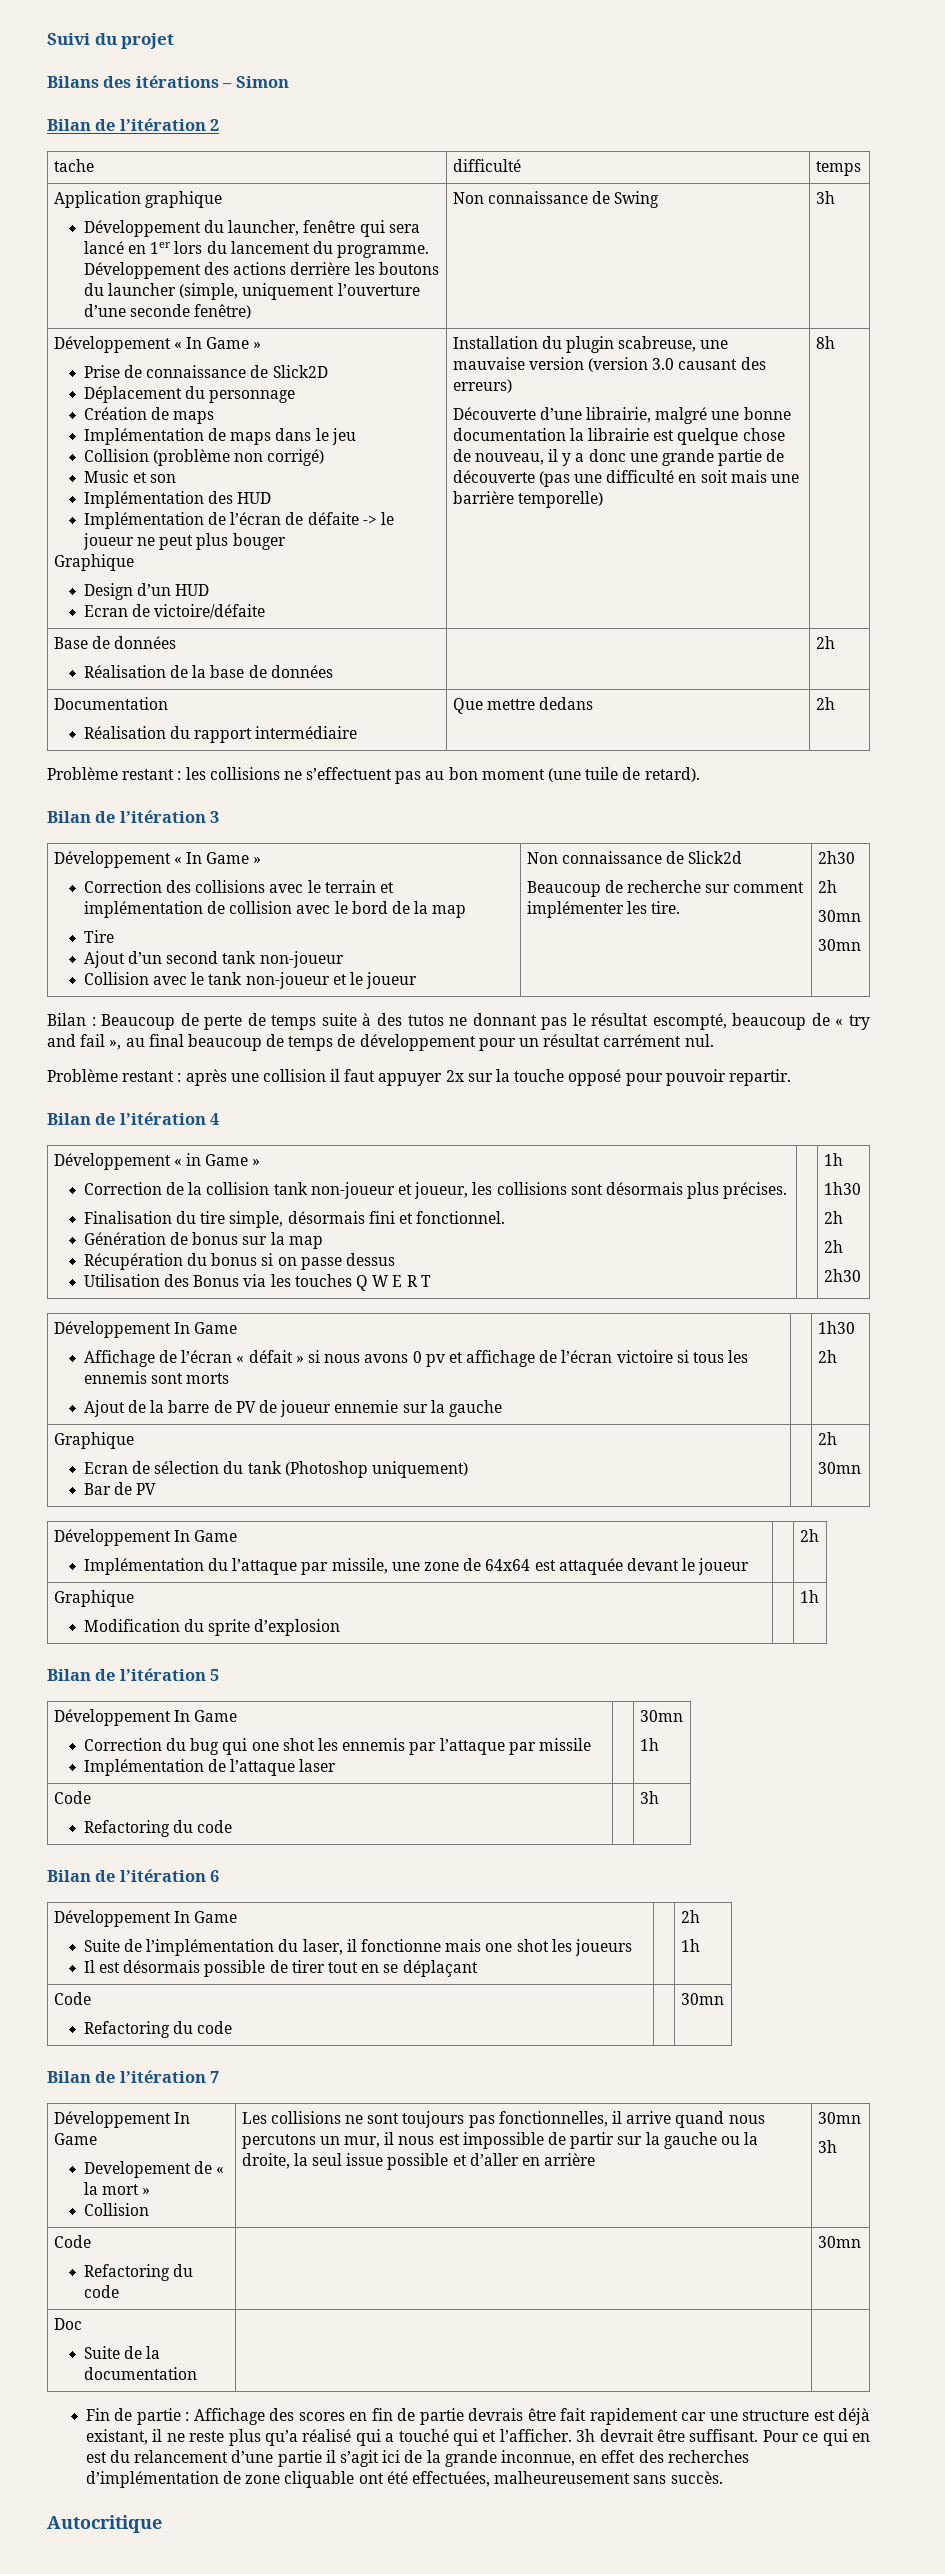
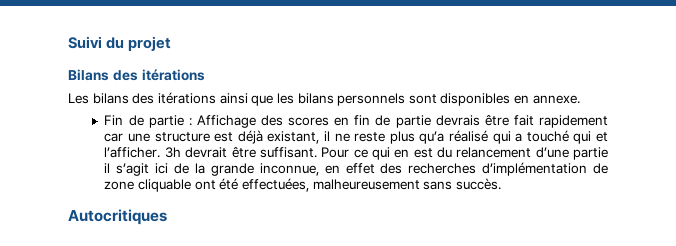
- Bilans des itérations – Simon
- Bilan de l’itération 2
- tache | difficulté | temps
- Application graphique
- Développement du launcher, fenêtre qui sera lancé en 1er lors du lancement du programme. Développement des actions derrière les boutons du launcher (simple, uniquement l’ouverture d’une seconde fenêtre) | Non connaissance de Swing | 3h
- Développement « In Game »
- Prise de connaissance de Slick2D
- Déplacement du personnage
- Création de maps
- Implémentation de maps dans le jeu
- Collision (problème non corrigé)
- Music et son
- Implémentation des HUD
- Implémentation de l’écran de défaite -> le joueur ne peut plus bouger
- Graphique
- Design d’un HUD
- Ecran de victoire/défaite | Installation du plugin scabreuse, une mauvaise version (version 3.0 causant des erreurs)
- Découverte d’une librairie, malgré une bonne documentation la librairie est quelque chose de nouveau, il y a donc une grande partie de découverte (pas une difficulté en soit mais une barrière temporelle) | 8h
- Base de données
- Réalisation de la base de données | | 2h
- Documentation
- Réalisation du rapport intermédiaire | Que mettre dedans | 2h
- Problème restant : les collisions ne s’effectuent pas au bon moment (une tuile de retard).
- Bilan de l’itération 3
- Développement « In Game »
- Correction des collisions avec le terrain et implémentation de collision avec le bord de la map
- Tire
- Ajout d’un second tank non-joueur
- Collision avec le tank non-joueur et le joueur | Non connaissance de Slick2d
- Beaucoup de recherche sur comment implémenter les tire. | 2h30
- 2h
- 30mn
- 30mn
- Bilan : Beaucoup de perte de temps suite à des tutos ne donnant pas le résultat escompté, beaucoup de « try and fail », au final beaucoup de temps de développement pour un résultat carrément nul.
- Problème restant : après une collision il faut appuyer 2x sur la touche opposé pour pouvoir repartir.
- Bilan de l’itération 4
- Développement « in Game »
- Correction de la collision tank non-joueur et joueur, les collisions sont désormais plus précises.
- Finalisation du tire simple, désormais fini et fonctionnel.
- Génération de bonus sur la map
- Récupération du bonus si on passe dessus
- Utilisation des Bonus via les touches Q W E R T | | 1h
- 1h30
- 2h
- 2h
- 2h30
- Développement In Game
- Affichage de l’écran « défait » si nous avons 0 pv et affichage de l’écran victoire si tous les ennemis sont morts
- Ajout de la barre de PV de joueur ennemie sur la gauche | | 1h30
- 2h
- Graphique
- Ecran de sélection du tank (Photoshop uniquement)
- Bar de PV | | 2h
- 30mn
- Développement In Game
- Implémentation du l’attaque par missile, une zone de 64x64 est attaquée devant le joueur | | 2h
- Graphique
- Modification du sprite d’explosion | | 1h
- Bilan de l’itération 5
- Développement In Game
- Correction du bug qui one shot les ennemis par l’attaque par missile
- Implémentation de l’attaque laser | | 30mn
- 1h
- Code
- Refactoring du code | | 3h
- Bilan de l’itération 6
- Développement In Game
- Suite de l’implémentation du laser, il fonctionne mais one shot les joueurs
- Il est désormais possible de tirer tout en se déplaçant | | 2h
- 1h
- Code
- Refactoring du code | | 30mn
- Bilan de l’itération 7
- Développement In Game
- Developement de « la mort »
- Collision | Les collisions ne sont toujours pas fonctionnelles, il arrive quand nous percutons un mur, il nous est impossible de partir sur la gauche ou la droite, la seul issue possible et d’aller en arrière | 30mn
- 3h
- Code
- Refactoring du code | | 30mn
- Doc
- Suite de la documentation | |
+ Bilans des itérations
+ Les bilans des itérations ainsi que les bilans personnels sont disponibles en annexe.
- Autocritique
+ Autocritiques

